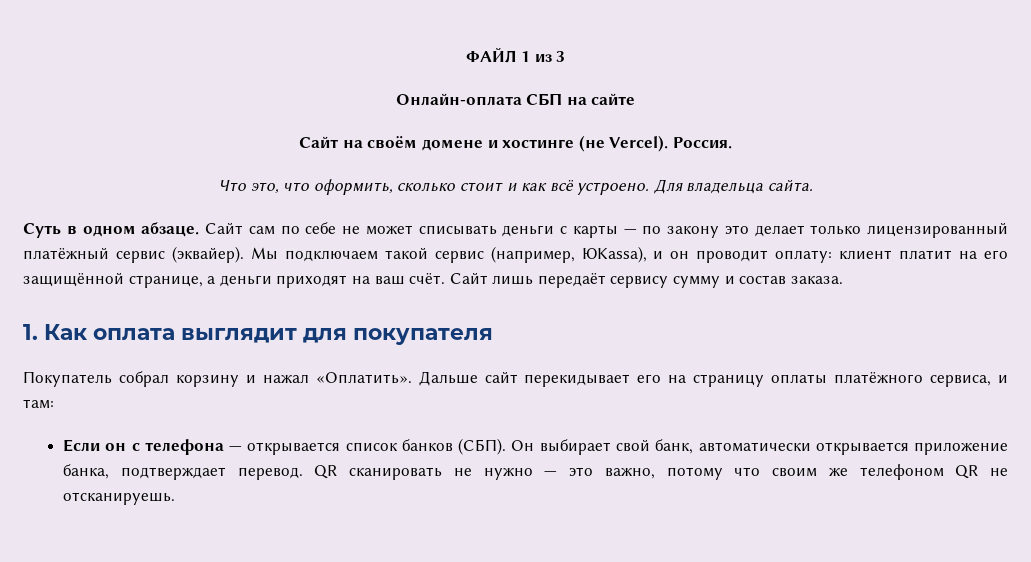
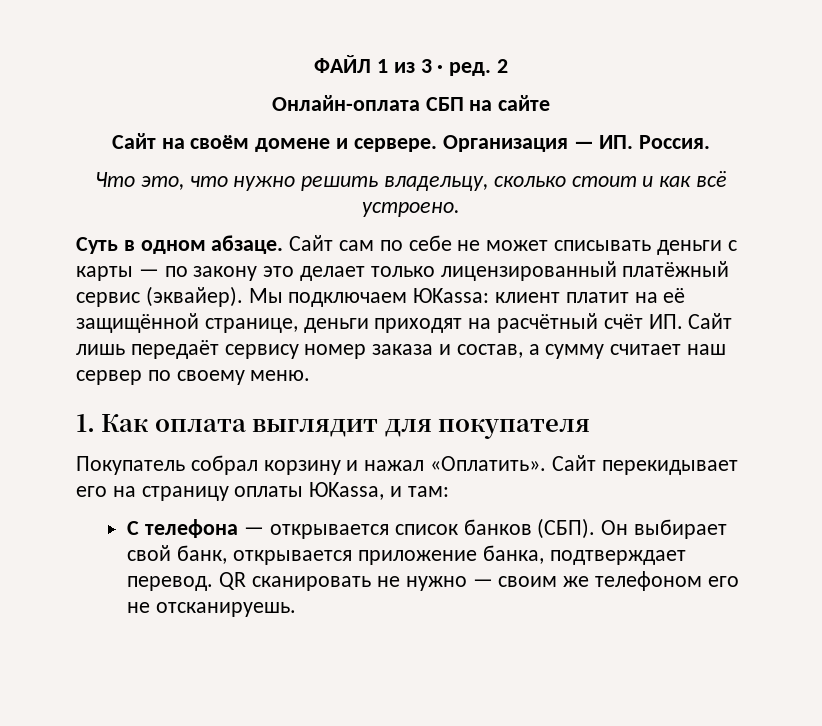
- ФАЙЛ 1 из 3
+ ФАЙЛ 1 из 3 · ред. 2
- Сайт на своём домене и хостинге (не Vercel). Россия.
+ Сайт на своём домене и сервере. Организация — ИП. Россия.
- Что это, что оформить, сколько стоит и как всё устроено. Для владельца сайта.
+ Что это, что нужно решить владельцу, сколько стоит и как всё устроено.
- Мы подключаем такой сервис (например, ЮKassa), и он проводит оплату: клиент платит на его защищённой странице, а деньги приходят на ваш счёт. Сайт лишь передаёт сервису сумму и состав заказа.
+ Мы подключаем ЮKassa: клиент платит на её защищённой странице, деньги приходят на расчётный счёт ИП. Сайт лишь передаёт сервису номер заказа и состав, а сумму считает наш сервер по своему меню.
- Дальше сайт перекидывает его на страницу оплаты платёжного сервиса, и там:
+ Сайт перекидывает его на страницу оплаты ЮKassa, и там:
- Если он с телефона — открывается список банков (СБП).
+ С телефона — открывается список банков (СБП).
- Он выбирает свой банк, автоматически открывается приложение банка, подтверждает перевод.
+ Он выбирает свой банк, открывается приложение банка, подтверждает перевод.
- QR сканировать не нужно — это важно, потому что своим же телефоном QR не отсканируешь.
+ QR сканировать не нужно — своим же телефоном его не отсканируешь.

